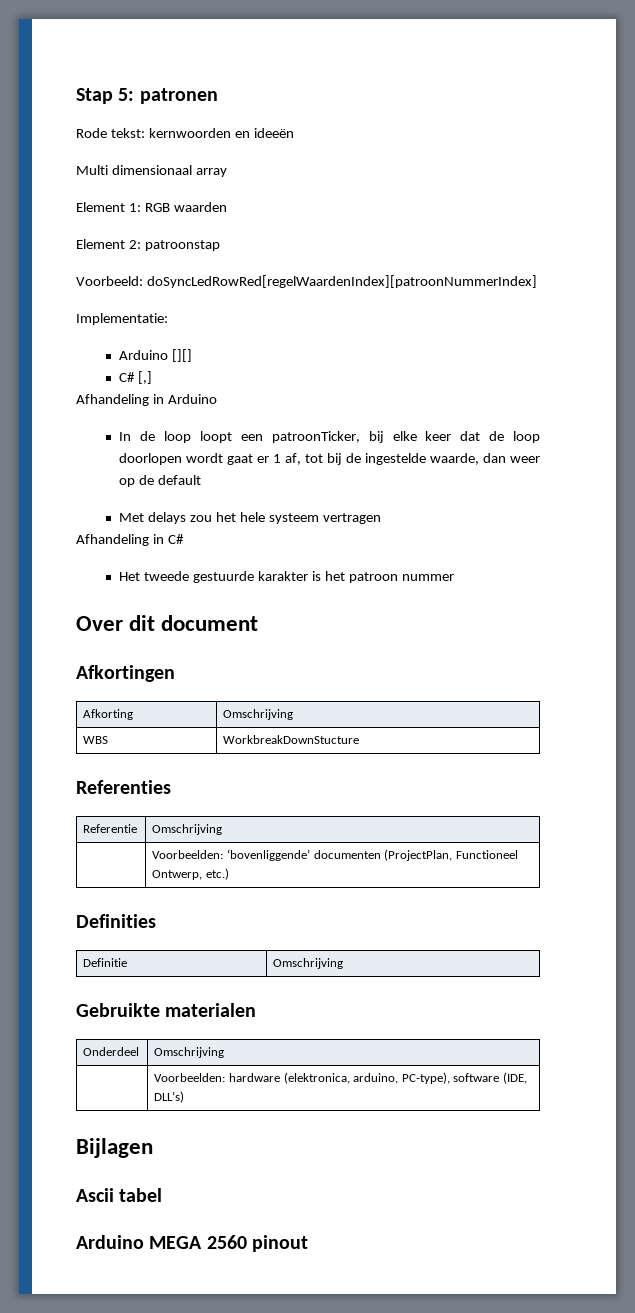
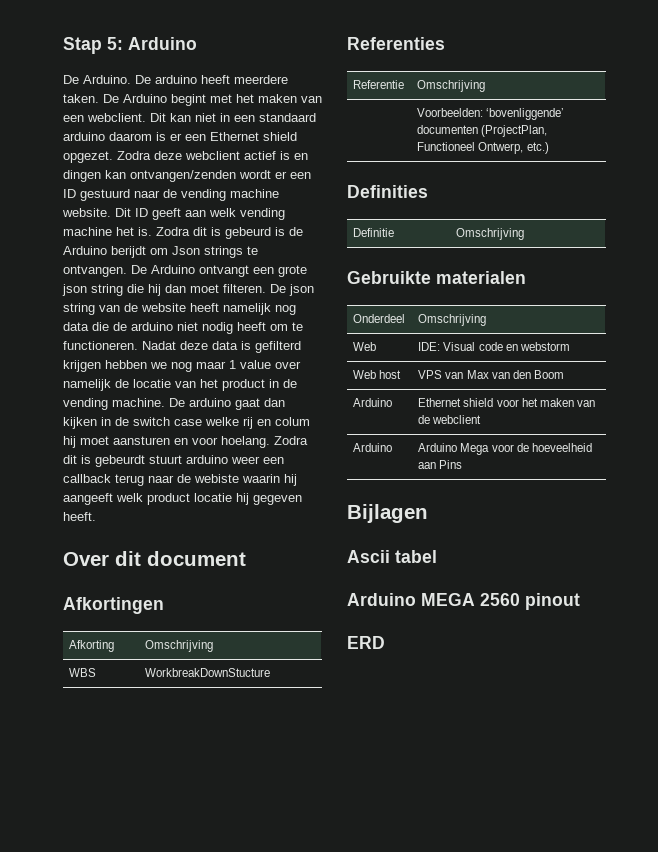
- Stap 5: patronen
- Rode tekst: kernwoorden en ideeën
- Multi dimensionaal array
- Element 1: RGB waarden
- Element 2: patroonstap
- Voorbeeld: doSyncLedRowRed[regelWaardenIndex][patroonNummerIndex]
- Implementatie:
- Arduino [][]
- C# [,]
- Afhandeling in Arduino
- In de loop loopt een patroonTicker, bij elke keer dat de loop doorlopen wordt gaat er 1 af, tot bij de ingestelde waarde, dan weer op de default
- Met delays zou het hele systeem vertragen
- Afhandeling in C#
- Het tweede gestuurde karakter is het patroon nummer
+ Stap 5: Arduino
+ De Arduino. De arduino heeft meerdere taken. De Arduino begint met het maken van een webclient. Dit kan niet in een standaard arduino daarom is er een Ethernet shield opgezet. Zodra deze webclient actief is en dingen kan ontvangen/zenden wordt er een ID gestuurd naar de vending machine website. Dit ID geeft aan welk vending machine het is. Zodra dit is gebeurd is de Arduino berijdt om Json strings te ontvangen. De Arduino ontvangt een grote json string die hij dan moet filteren. De json string van de website heeft namelijk nog data die de arduino niet nodig heeft om te functioneren. Nadat deze data is gefilterd krijgen hebben we nog maar 1 value over namelijk de locatie van het product in de vending machine. De arduino gaat dan kijken in de switch case welke rij en colum hij moet aansturen en voor hoelang. Zodra dit is gebeurdt stuurt arduino weer een callback terug naar de webiste waarin hij aangeeft welk product locatie hij gegeven heeft.
- | Voorbeelden: hardware (elektronica, arduino, PC-type), software (IDE, DLL’s)
+ Web | IDE: Visual code en webstorm
+ Web host | VPS van Max van den Boom
+ Arduino | Ethernet shield voor het maken van de webclient
+ Arduino | Arduino Mega voor de hoeveelheid aan Pins
+ ERD

